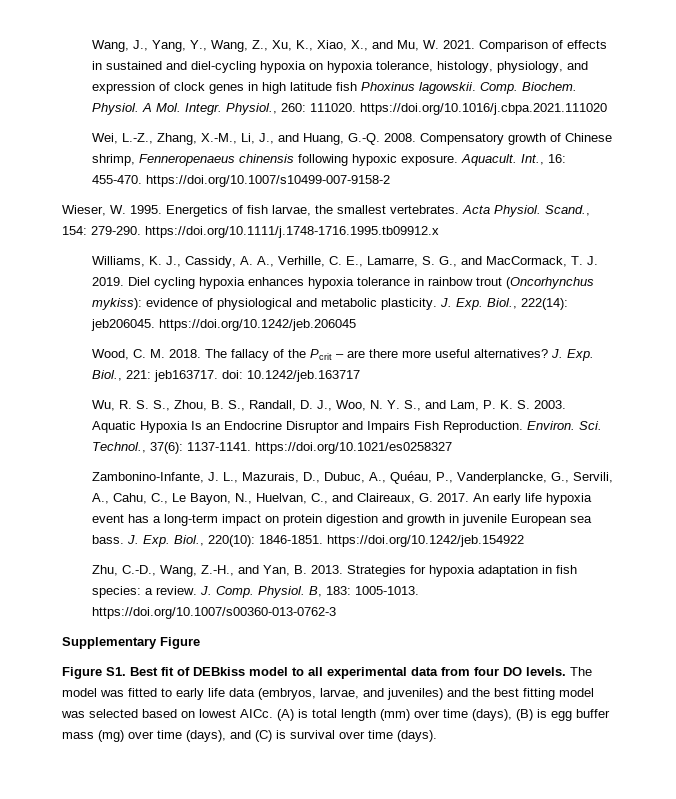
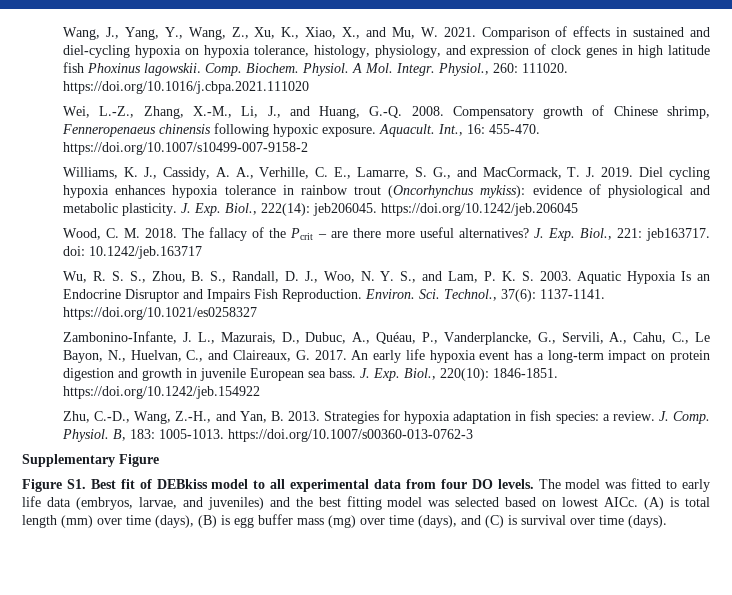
- Wieser, W. 1995. Energetics of fish larvae, the smallest vertebrates. Acta Physiol. Scand., 154: 279-290. https://doi.org/10.1111/j.1748-1716.1995.tb09912.x

